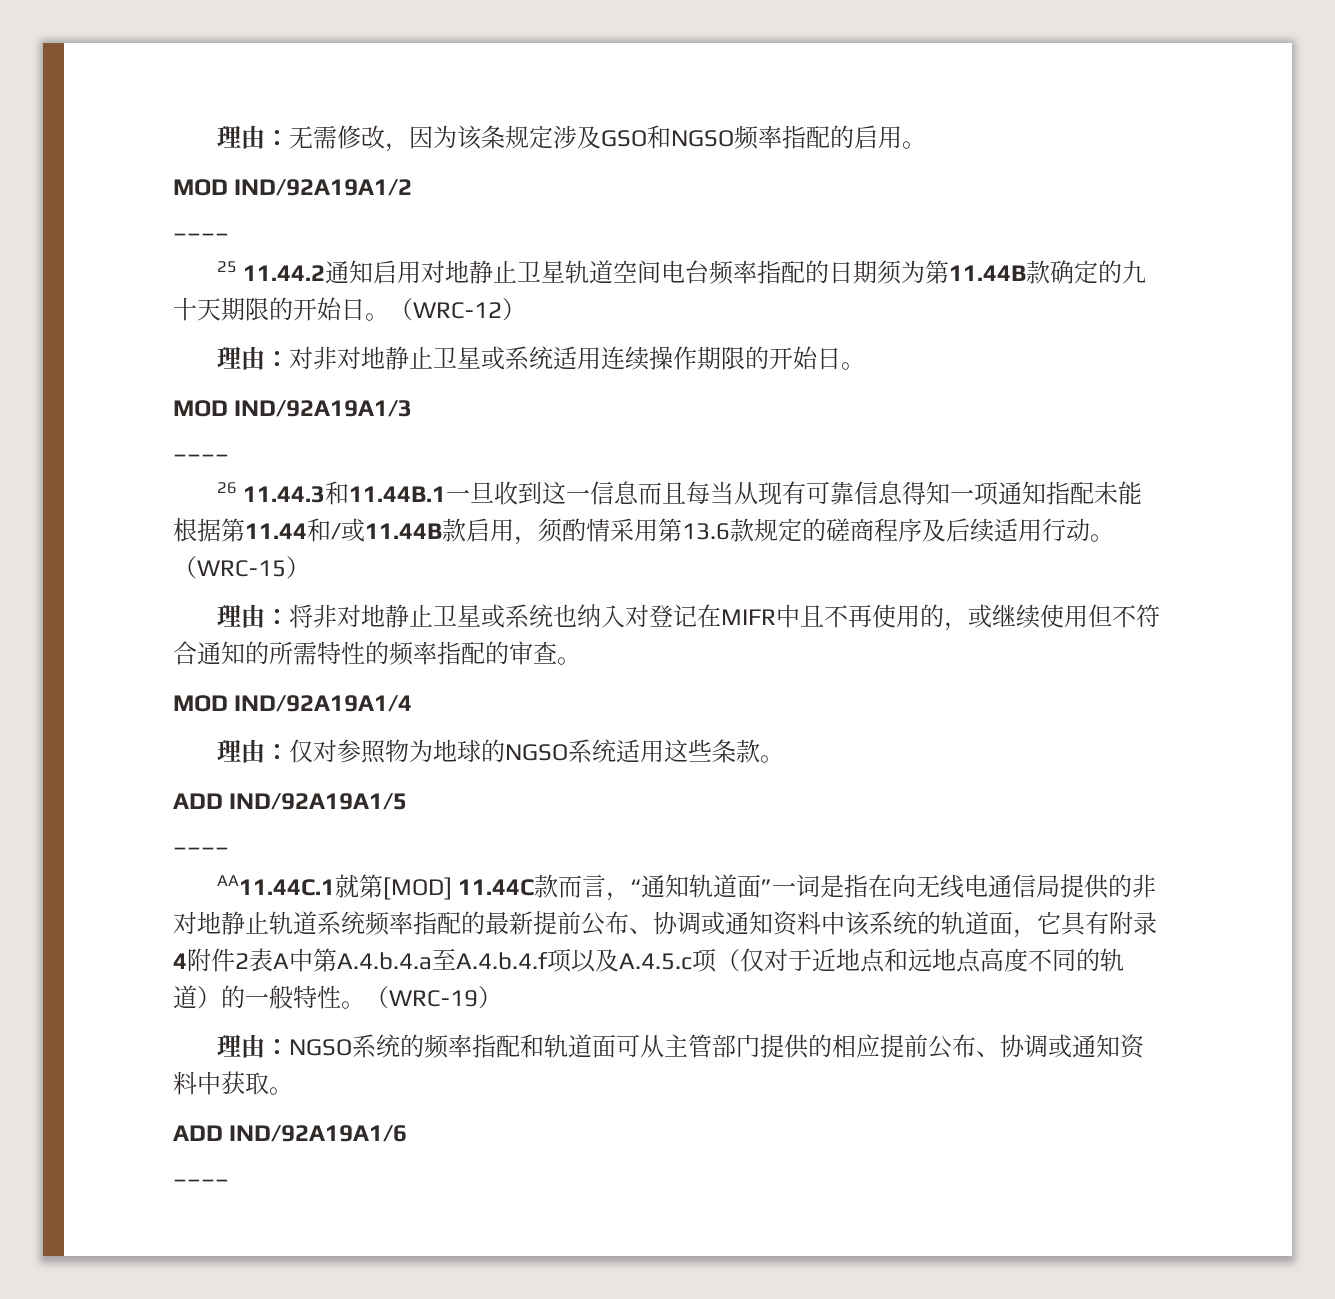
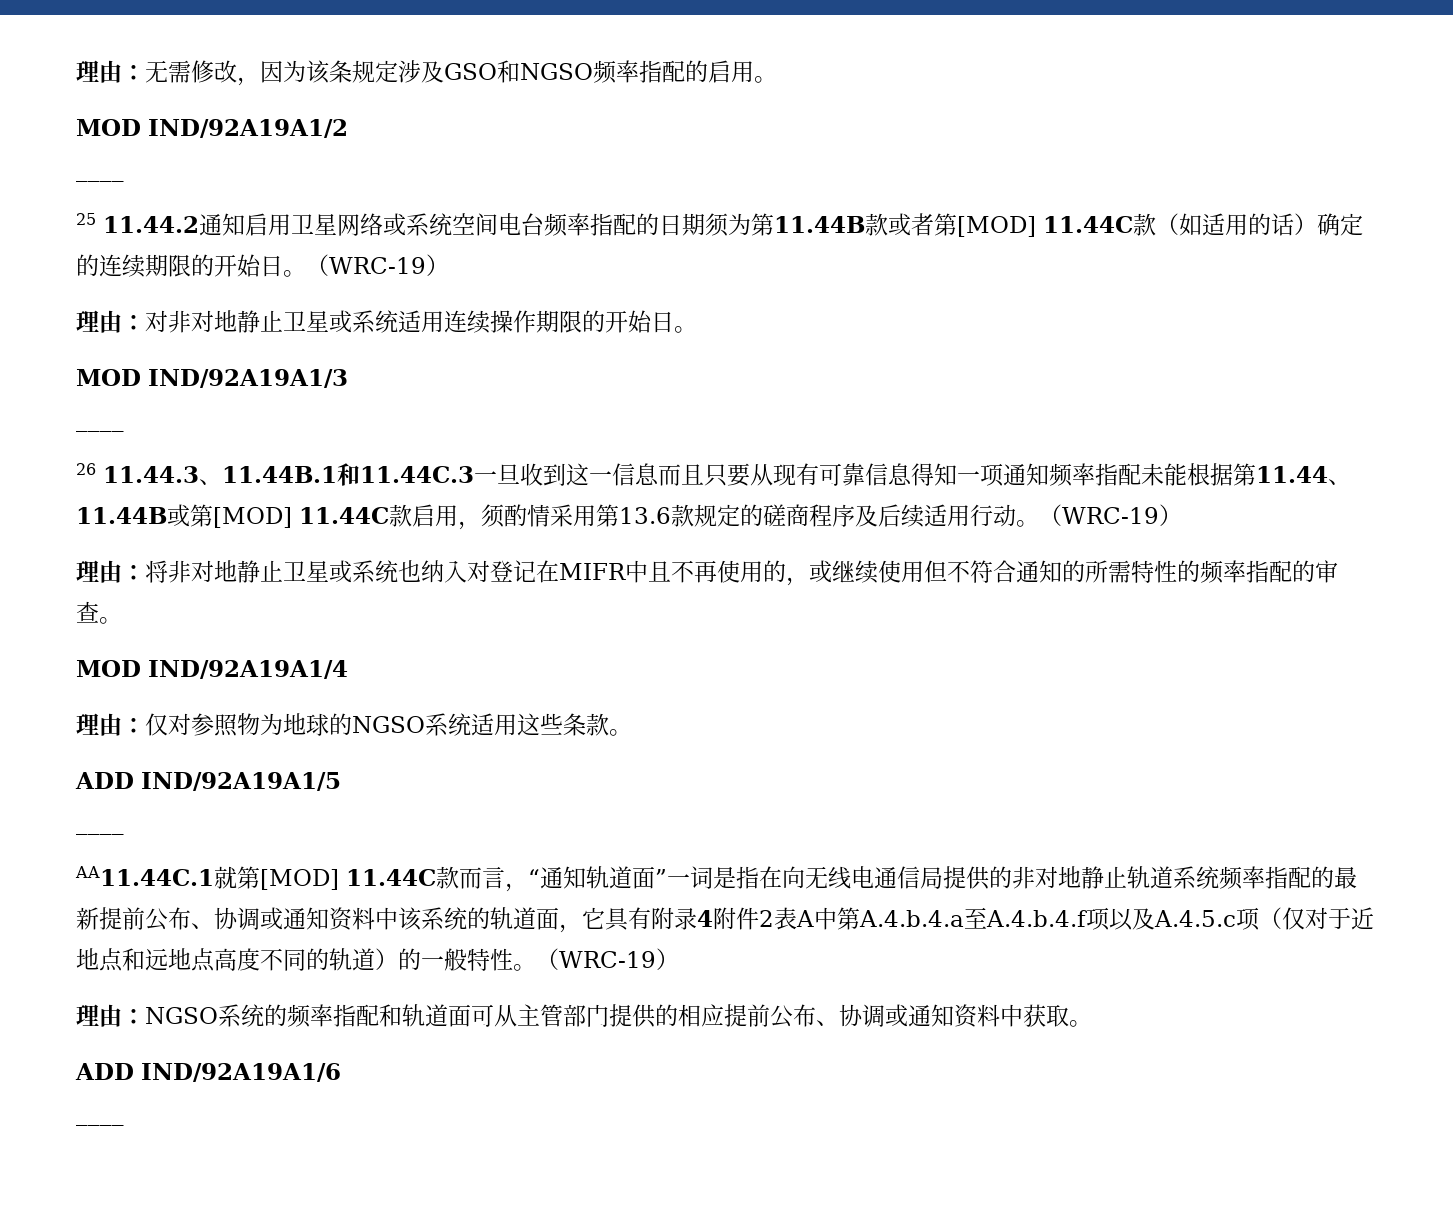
- 25 11.44.2通知启用对地静止卫星轨道空间电台频率指配的日期须为第11.44B款确定的九十天期限的开始日。（WRC-12）
+ 25 11.44.2通知启用卫星网络或系统空间电台频率指配的日期须为第11.44B款或者第[MOD] 11.44C款（如适用的话）确定的连续期限的开始日。（WRC-19）
- 26 11.44.3和11.44B.1一旦收到这一信息而且每当从现有可靠信息得知一项通知指配未能根据第11.44和/或11.44B款启用，须酌情采用第13.6款规定的磋商程序及后续适用行动。（WRC-15）
+ 26 11.44.3、11.44B.1和11.44C.3一旦收到这一信息而且只要从现有可靠信息得知一项通知频率指配未能根据第11.44、11.44B或第[MOD] 11.44C款启用，须酌情采用第13.6款规定的磋商程序及后续适用行动。（WRC-19）

